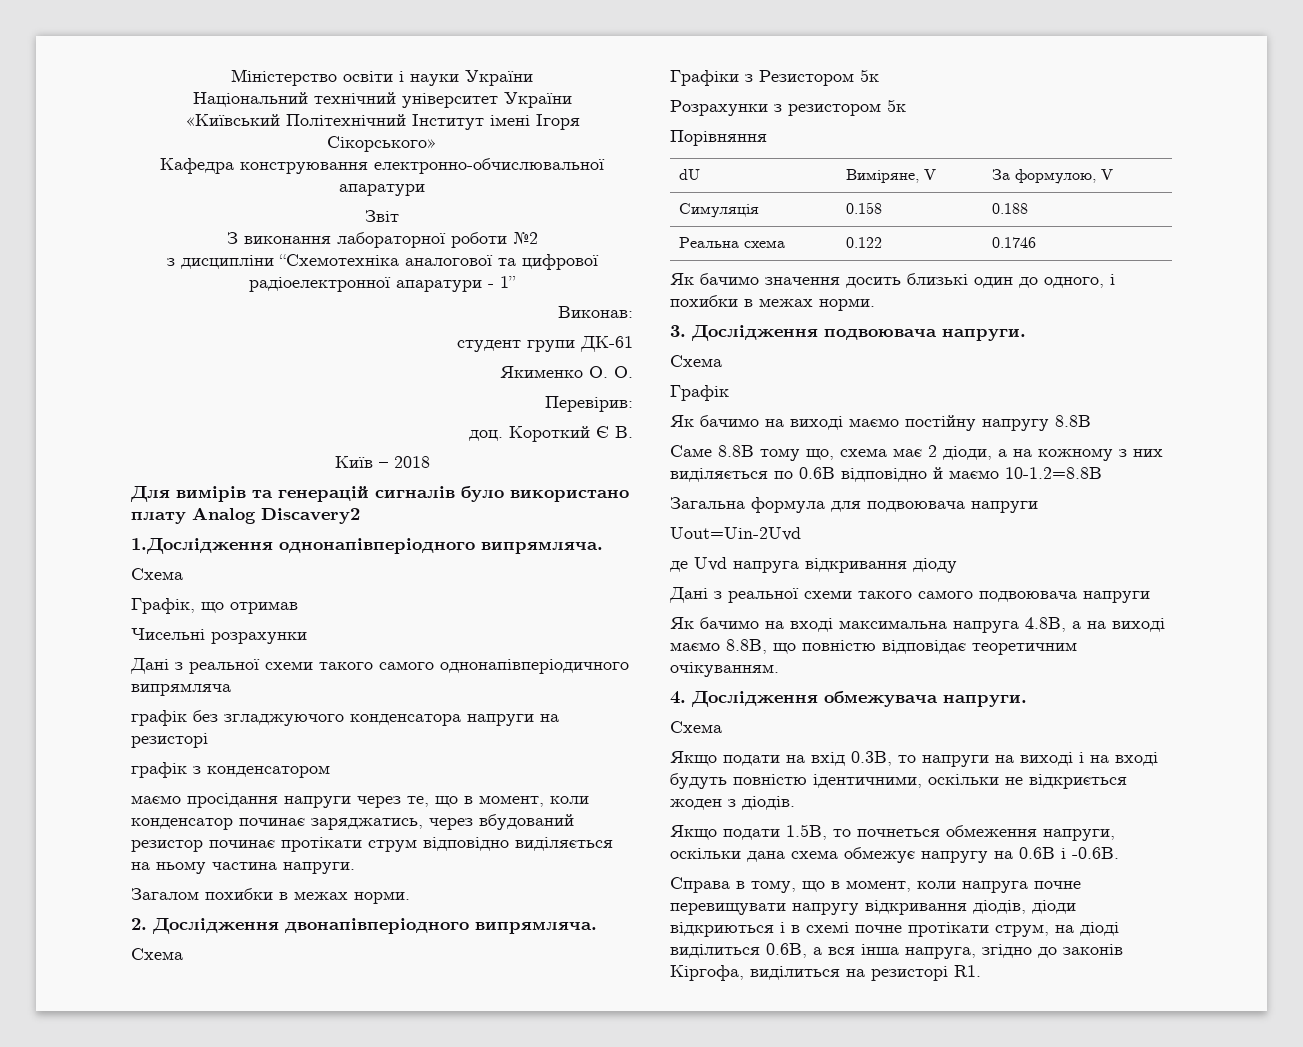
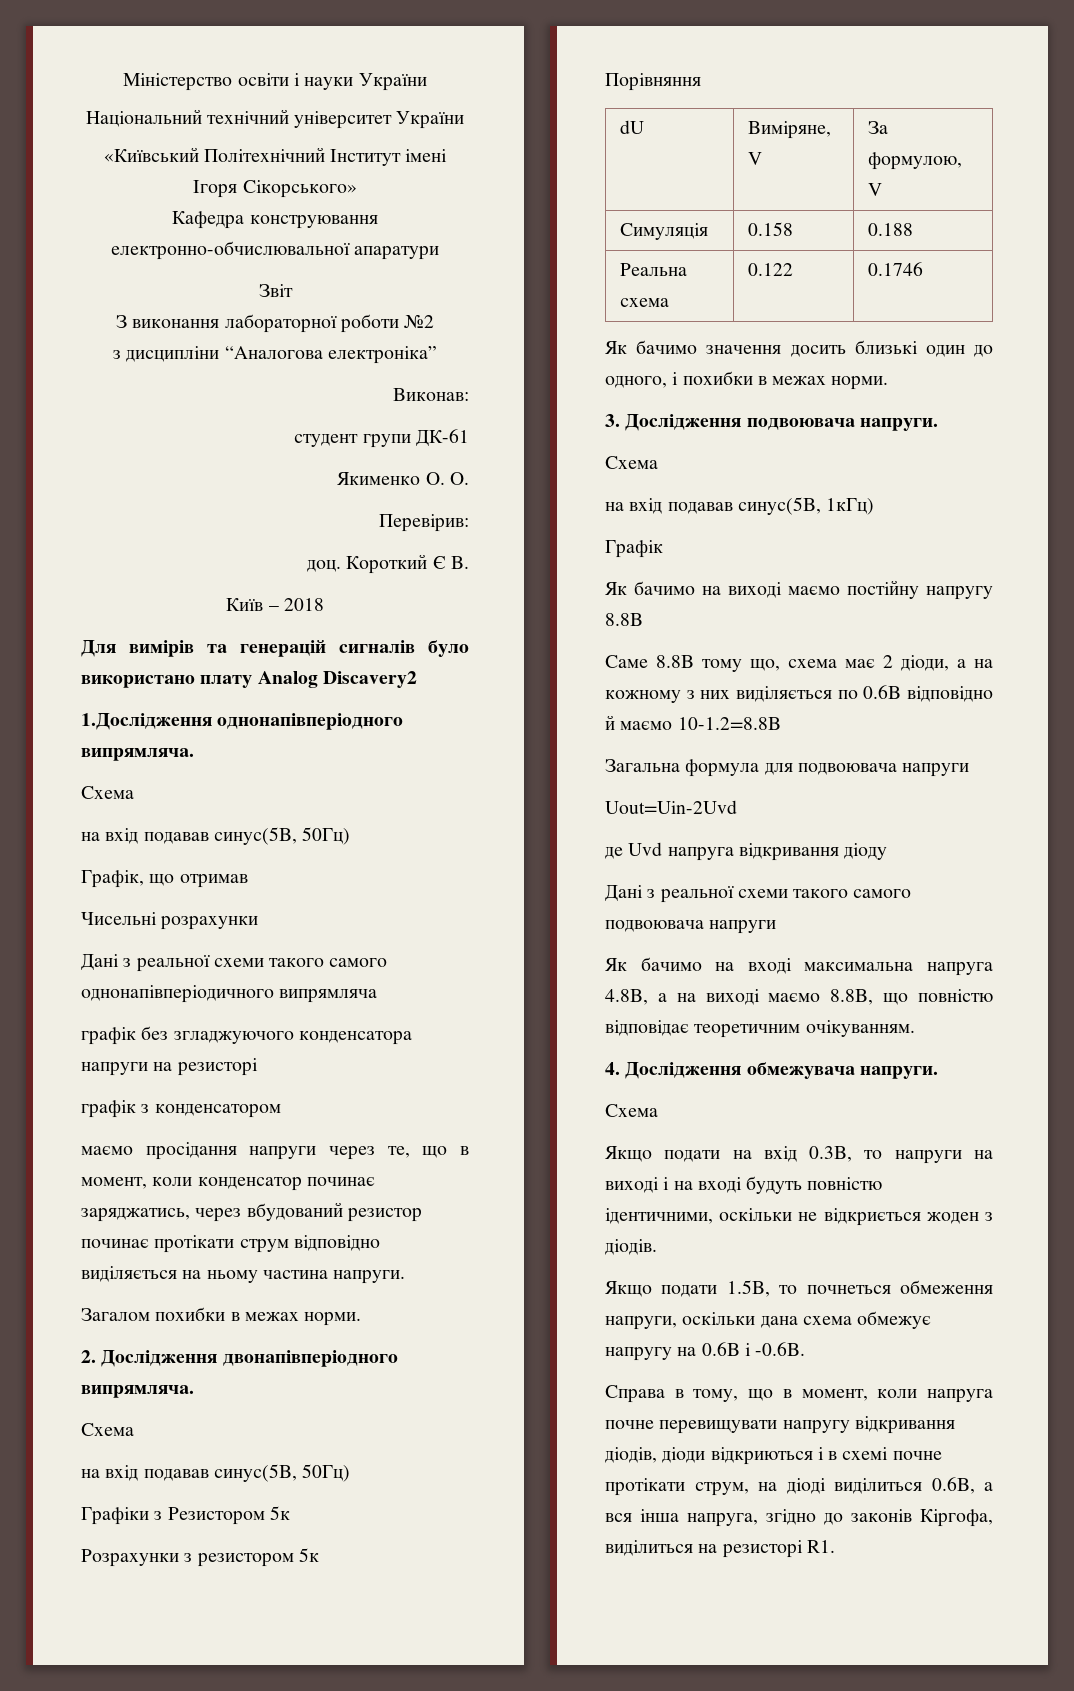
- з дисципліни “Схемотехніка аналогової та цифрової радіоелектронної апаратури - 1”
+ з дисципліни “Аналогова електроніка”
  1.Дослідження однонапівперіодного випрямляча.
  Схема
+ на вхід подавав синус(5В, 50Гц)
  2. Дослідження двонапівперіодного випрямляча.
  Схема
+ на вхід подавав синус(5В, 50Гц)
+ на вхід подавав синус(5В, 1кГц)

